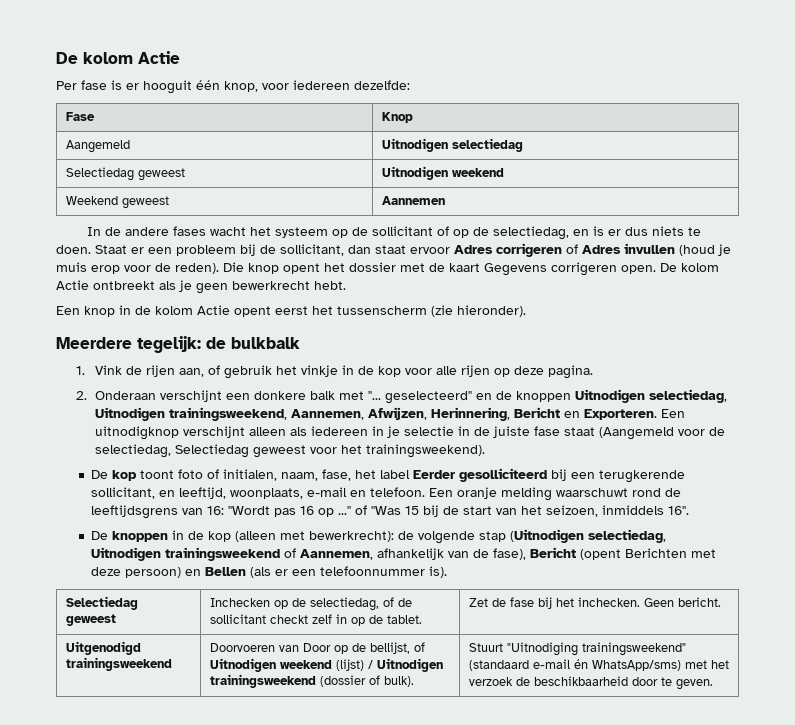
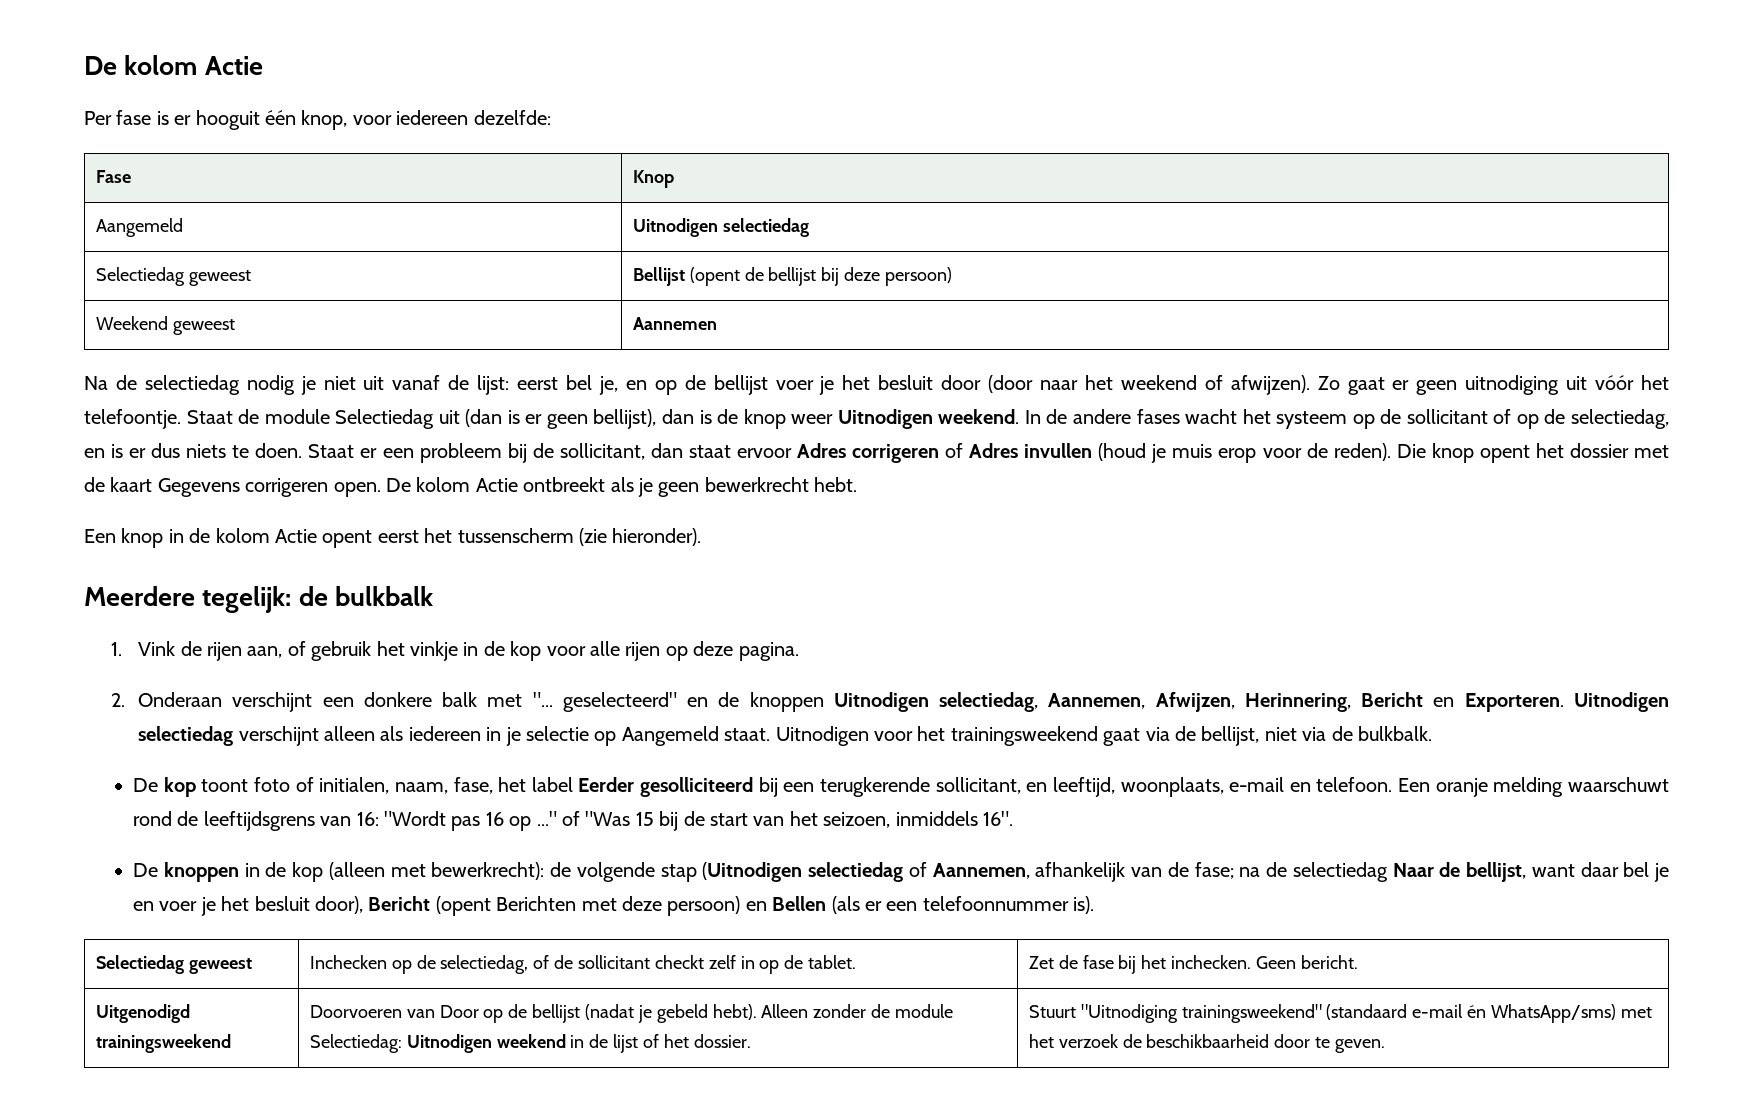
- Selectiedag geweest | Uitnodigen weekend
+ Selectiedag geweest | Bellijst (opent de bellijst bij deze persoon)
  Weekend geweest | Aannemen
- In de andere fases wacht het systeem op de sollicitant of op de selectiedag, en is er dus niets te doen.
+ Na de selectiedag nodig je niet uit vanaf de lijst: eerst bel je, en op de bellijst voer je het besluit door (door naar het weekend of afwijzen). Zo gaat er geen uitnodiging uit vóór het telefoontje. Staat de module Selectiedag uit (dan is er geen bellijst), dan is de knop weer Uitnodigen weekend. In de andere fases wacht het systeem op de sollicitant of op de selectiedag, en is er dus niets te doen.
- 2. Onderaan verschijnt een donkere balk met "... geselecteerd" en de knoppen Uitnodigen selectiedag, Uitnodigen trainingsweekend, Aannemen, Afwijzen, Herinnering, Bericht en Exporteren.
+ 2. Onderaan verschijnt een donkere balk met "... geselecteerd" en de knoppen Uitnodigen selectiedag, Aannemen, Afwijzen, Herinnering, Bericht en Exporteren.
- Een uitnodigknop verschijnt alleen als iedereen in je selectie in de juiste fase staat (Aangemeld voor de selectiedag, Selectiedag geweest voor het trainingsweekend).
+ Uitnodigen selectiedag verschijnt alleen als iedereen in je selectie op Aangemeld staat. Uitnodigen voor het trainingsweekend gaat via de bellijst, niet via de bulkbalk.
- De knoppen in de kop (alleen met bewerkrecht): de volgende stap (Uitnodigen selectiedag, Uitnodigen trainingsweekend of Aannemen, afhankelijk van de fase), Bericht (opent Berichten met deze persoon) en Bellen (als er een telefoonnummer is).
+ De knoppen in de kop (alleen met bewerkrecht): de volgende stap (Uitnodigen selectiedag of Aannemen, afhankelijk van de fase; na de selectiedag Naar de bellijst, want daar bel je en voer je het besluit door), Bericht (opent Berichten met deze persoon) en Bellen (als er een telefoonnummer is).
- Uitgenodigd trainingsweekend | Doorvoeren van Door op de bellijst, of Uitnodigen weekend (lijst) / Uitnodigen trainingsweekend (dossier of bulk). | Stuurt "Uitnodiging trainingsweekend" (standaard e-mail én WhatsApp/sms) met het verzoek de beschikbaarheid door te geven.
+ Uitgenodigd trainingsweekend | Doorvoeren van Door op de bellijst (nadat je gebeld hebt). Alleen zonder de module Selectiedag: Uitnodigen weekend in de lijst of het dossier. | Stuurt "Uitnodiging trainingsweekend" (standaard e-mail én WhatsApp/sms) met het verzoek de beschikbaarheid door te geven.

